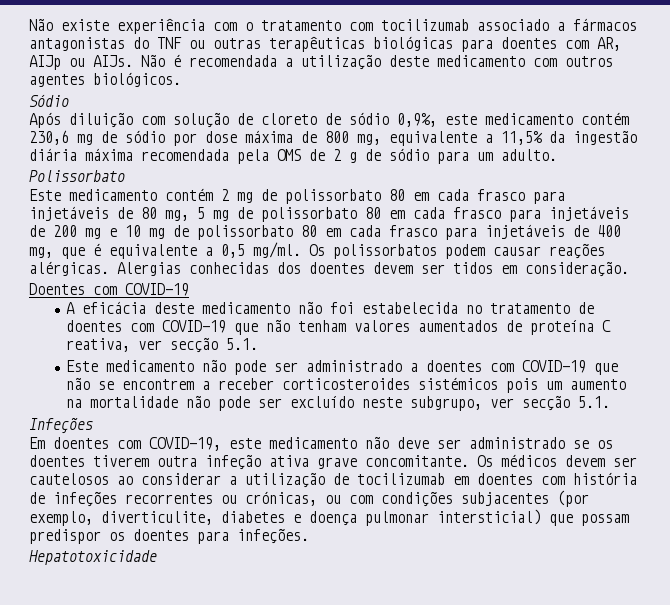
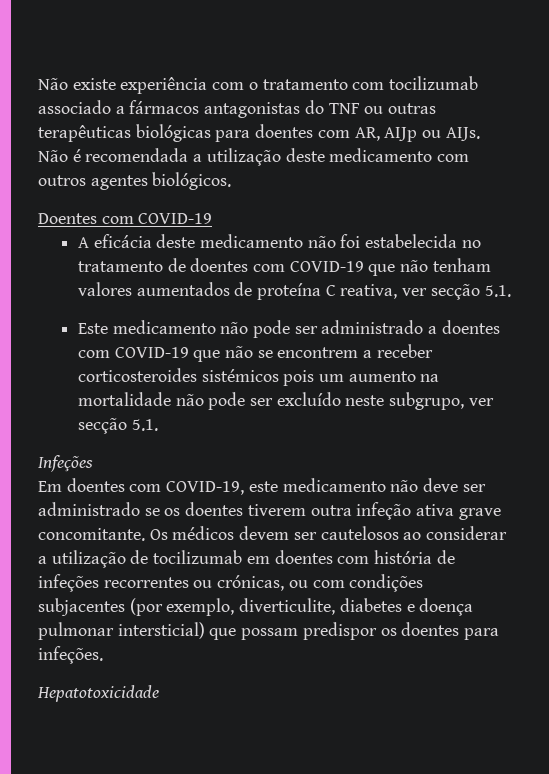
- Sódio
- Após diluição com solução de cloreto de sódio 0,9%, este medicamento contém 230,6 mg de sódio por dose máxima de 800 mg, equivalente a 11,5% da ingestão diária máxima recomendada pela OMS de 2 g de sódio para um adulto.
- Polissorbato
- Este medicamento contém 2 mg de polissorbato 80 em cada frasco para injetáveis de 80 mg, 5 mg de polissorbato 80 em cada frasco para injetáveis de 200 mg e 10 mg de polissorbato 80 em cada frasco para injetáveis de 400 mg, que é equivalente a 0,5 mg/ml. Os polissorbatos podem causar reações alérgicas. Alergias conhecidas dos doentes devem ser tidos em consideração.

